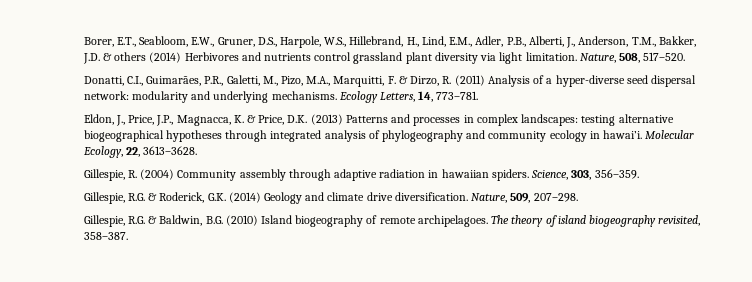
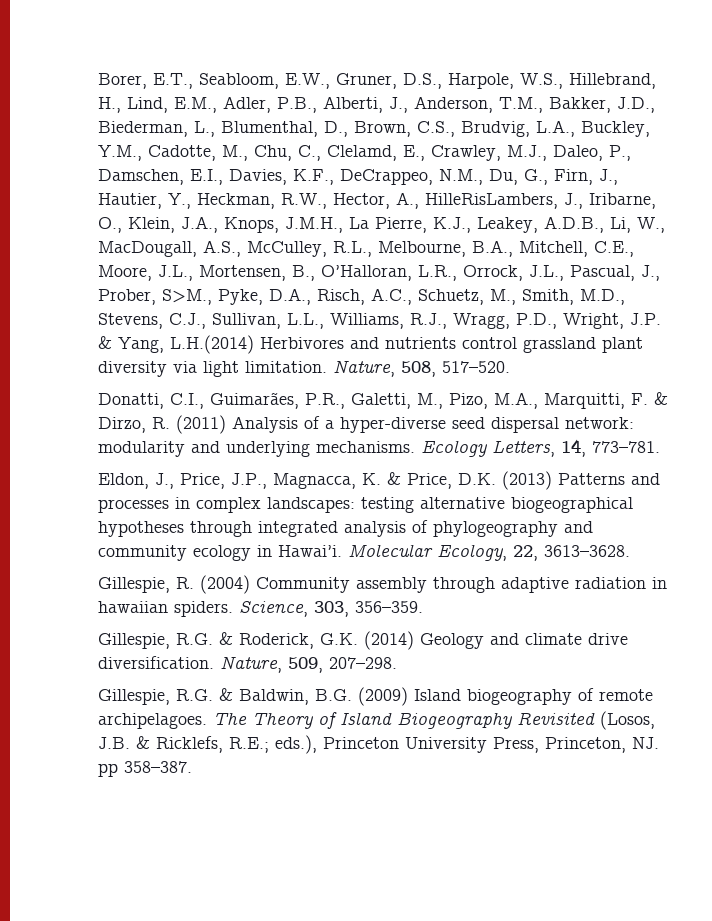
- Borer, E.T., Seabloom, E.W., Gruner, D.S., Harpole, W.S., Hillebrand, H., Lind, E.M., Adler, P.B., Alberti, J., Anderson, T.M., Bakker, J.D. & others (2014) Herbivores and nutrients control grassland plant diversity via light limitation.
+ Borer, E.T., Seabloom, E.W., Gruner, D.S., Harpole, W.S., Hillebrand, H., Lind, E.M., Adler, P.B., Alberti, J., Anderson, T.M., Bakker, J.D., Biederman, L., Blumenthal, D., Brown, C.S., Brudvig, L.A., Buckley, Y.M., Cadotte, M., Chu, C., Clelamd, E., Crawley, M.J., Daleo, P., Damschen, E.I., Davies, K.F., DeCrappeo, N.M., Du, G., Firn, J., Hautier, Y., Heckman, R.W., Hector, A., HilleRisLambers, J., Iribarne, O., Klein, J.A., Knops, J.M.H., La Pierre, K.J., Leakey, A.D.B., Li, W., MacDougall, A.S., McCulley, R.L., Melbourne, B.A., Mitchell, C.E., Moore, J.L., Mortensen, B., O’Halloran, L.R., Orrock, J.L., Pascual, J., Prober, S>M., Pyke, D.A., Risch, A.C., Schuetz, M., Smith, M.D., Stevens, C.J., Sullivan, L.L., Williams, R.J., Wragg, P.D., Wright, J.P. & Yang, L.H.(2014) Herbivores and nutrients control grassland plant diversity via light limitation.
- Eldon, J., Price, J.P., Magnacca, K. & Price, D.K. (2013) Patterns and processes in complex landscapes: testing alternative biogeographical hypotheses through integrated analysis of phylogeography and community ecology in hawai’i.
+ Eldon, J., Price, J.P., Magnacca, K. & Price, D.K. (2013) Patterns and processes in complex landscapes: testing alternative biogeographical hypotheses through integrated analysis of phylogeography and community ecology in Hawai’i.
- Gillespie, R.G. & Baldwin, B.G. (2010) Island biogeography of remote archipelagoes.
+ Gillespie, R.G. & Baldwin, B.G. (2009) Island biogeography of remote archipelagoes.
- The theory of island biogeography revisited, 358–387.
+ The Theory of Island Biogeography Revisited (Losos, J.B. & Ricklefs, R.E.; eds.), Princeton University Press, Princeton, NJ. pp 358–387.

